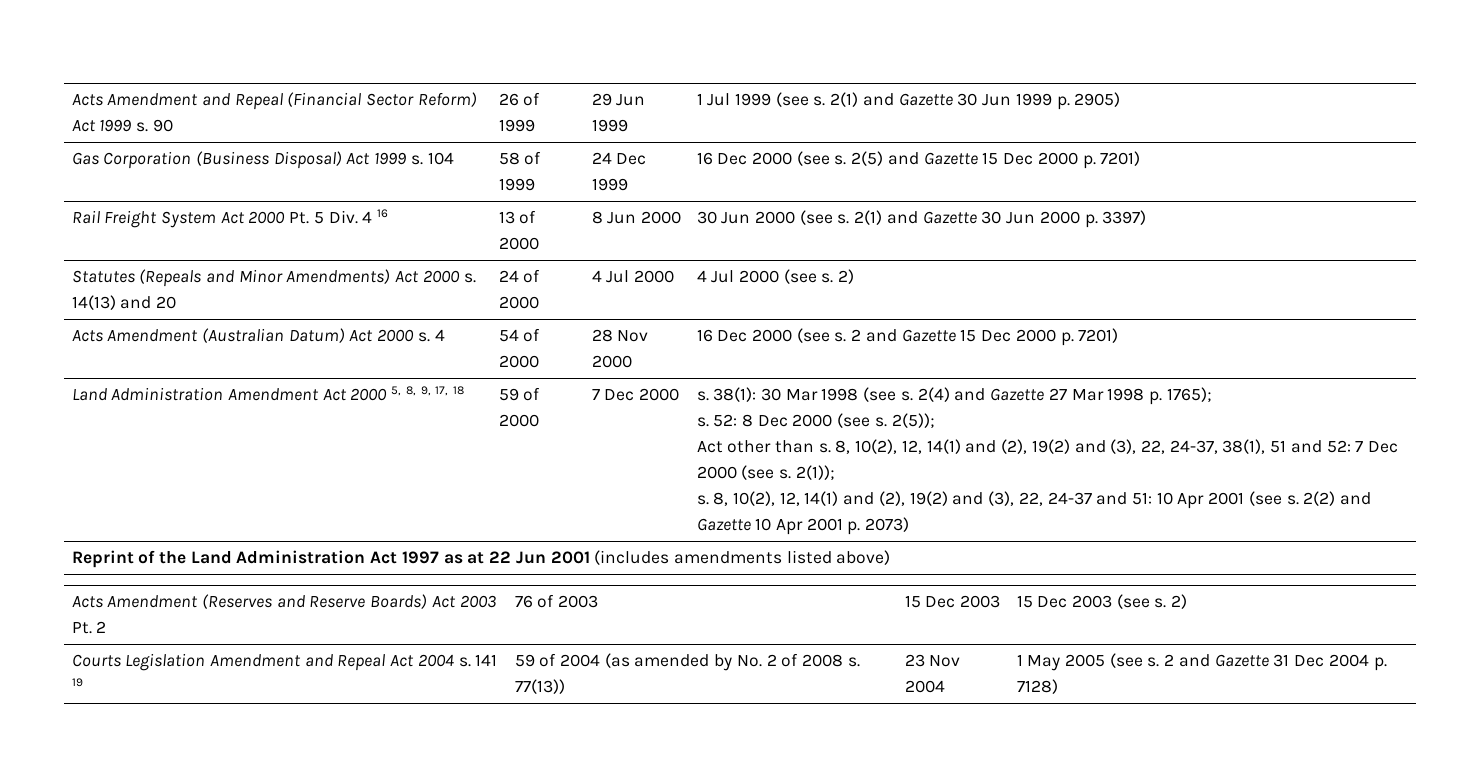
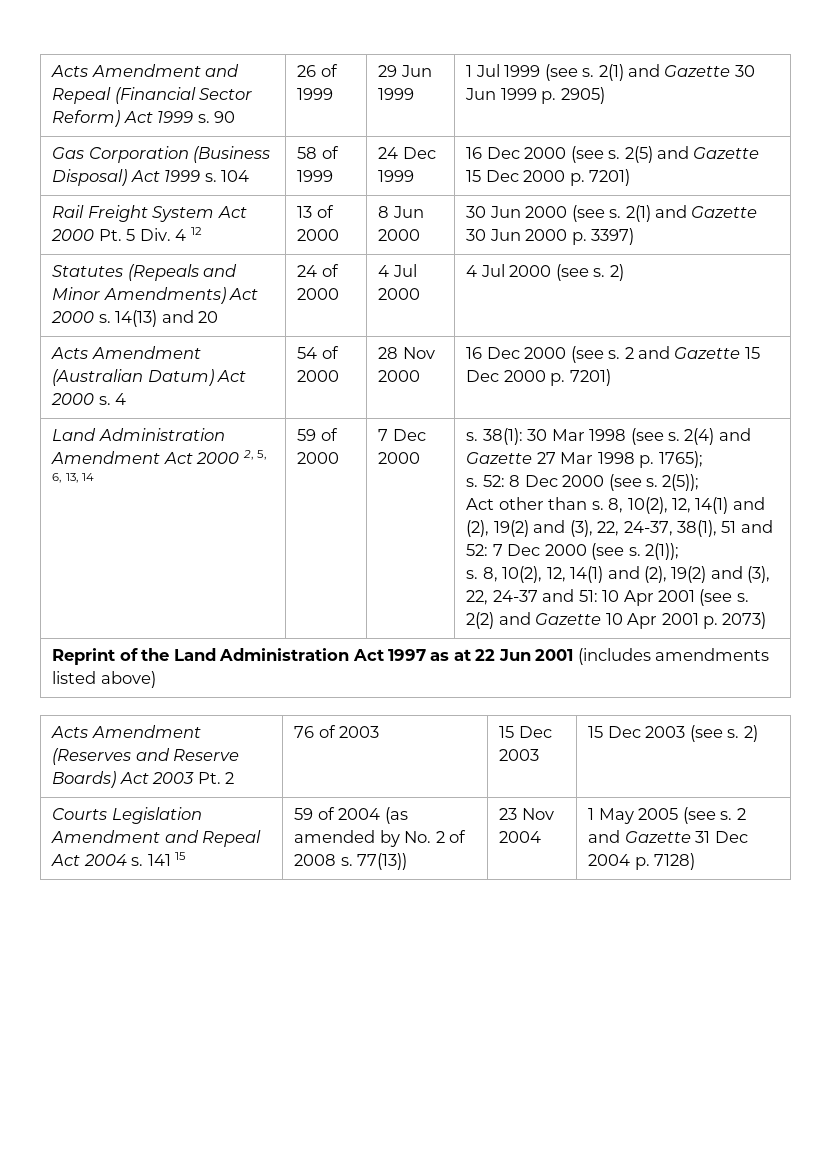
- Rail Freight System Act 2000 Pt. 5 Div. 4 16 | 13 of 2000 | 8 Jun 2000 | 30 Jun 2000 (see s. 2(1) and Gazette 30 Jun 2000 p. 3397)
+ Rail Freight System Act 2000 Pt. 5 Div. 4 12 | 13 of 2000 | 8 Jun 2000 | 30 Jun 2000 (see s. 2(1) and Gazette 30 Jun 2000 p. 3397)
- Land Administration Amendment Act 2000 5, 8, 9, 17, 18
+ Land Administration Amendment Act 2000 2, 5, 6, 13, 14
- Courts Legislation Amendment and Repeal Act 2004 s. 141 19 | 59 of 2004 (as amended by No. 2 of 2008 s. 77(13)) | 23 Nov 2004 | 1 May 2005 (see s. 2 and Gazette 31 Dec 2004 p. 7128)
+ Courts Legislation Amendment and Repeal Act 2004 s. 141 15 | 59 of 2004 (as amended by No. 2 of 2008 s. 77(13)) | 23 Nov 2004 | 1 May 2005 (see s. 2 and Gazette 31 Dec 2004 p. 7128)

